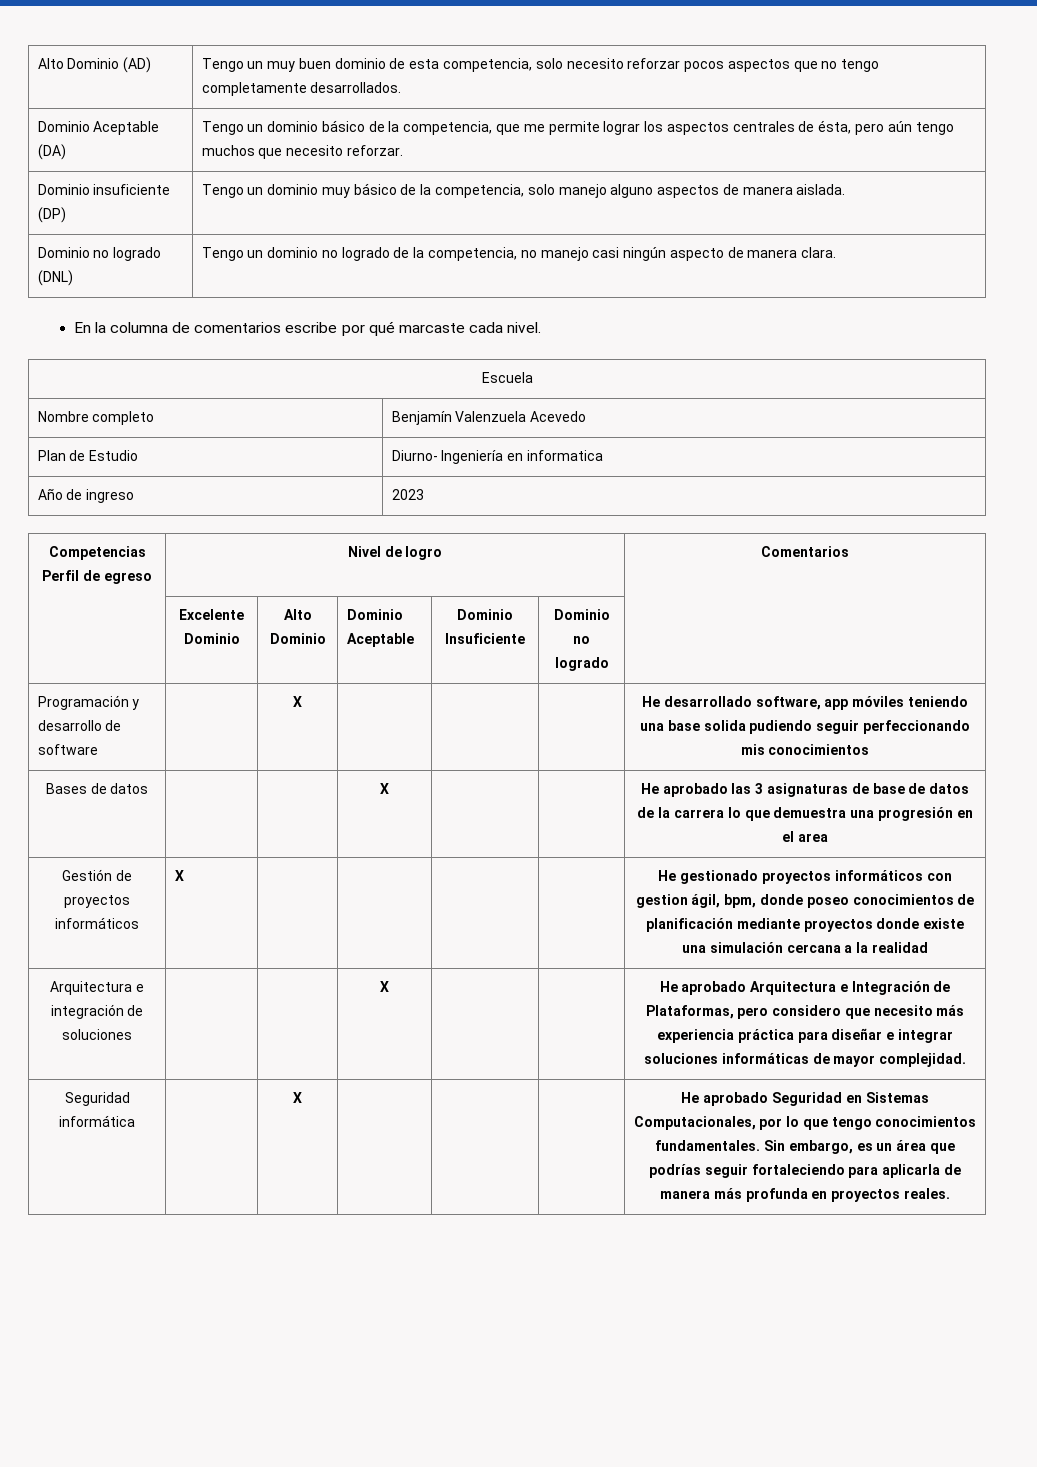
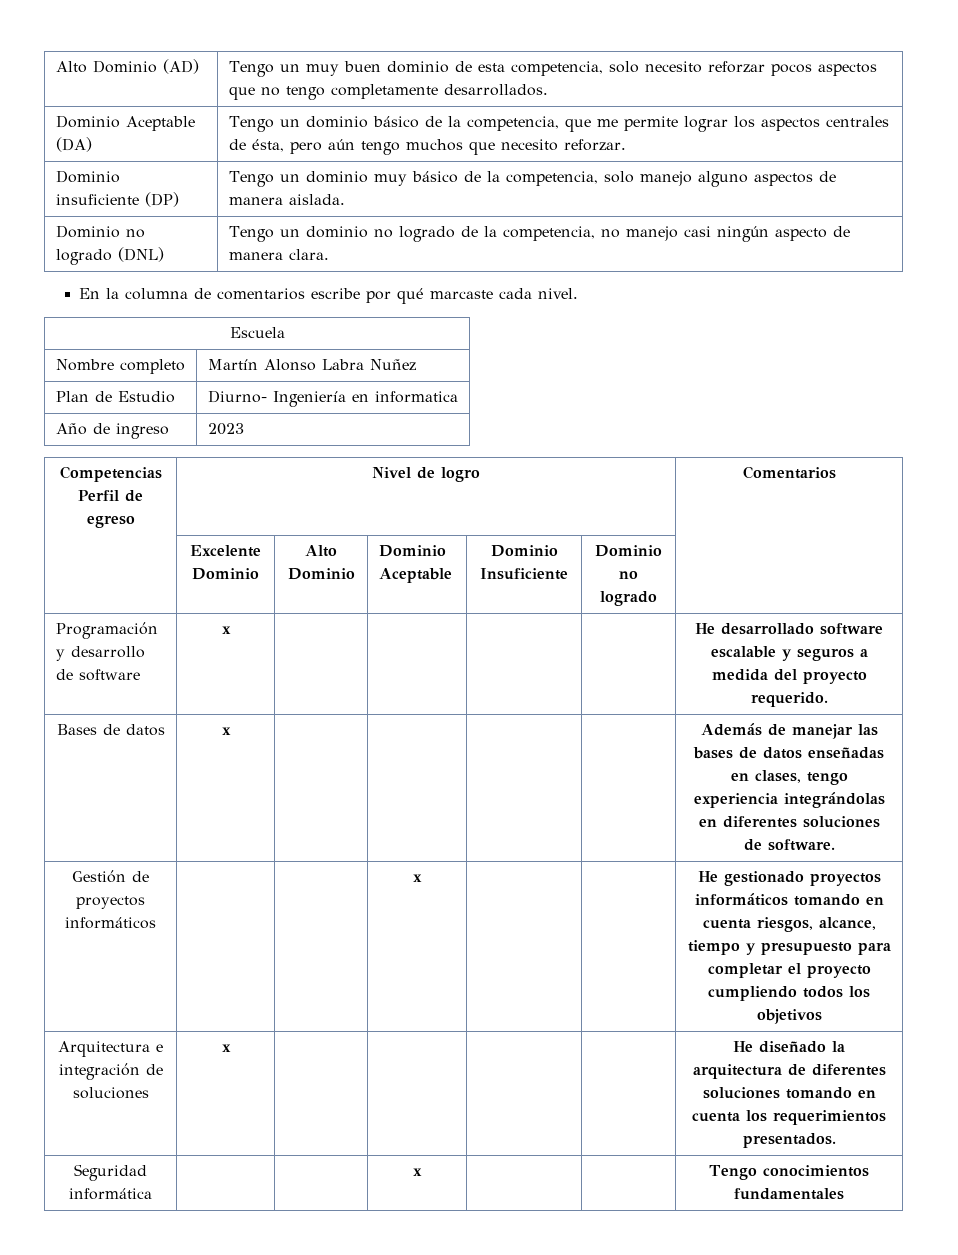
- Nombre completo | Benjamín Valenzuela Acevedo
+ Nombre completo | Martín Alonso Labra Nuñez
- Programación y desarrollo de software | | X | | | | He desarrollado software, app móviles teniendo una base solida pudiendo seguir perfeccionando mis conocimientos
- Bases de datos | | | X | | | He aprobado las 3 asignaturas de base de datos de la carrera lo que demuestra una progresión en el area
+ Programación y desarrollo de software | x | | | | | He desarrollado software escalable y seguros a medida del proyecto requerido.
+ Bases de datos | x | | | | | Además de manejar las bases de datos enseñadas en clases, tengo experiencia integrándolas en diferentes soluciones de software.
- Gestión de proyectos informáticos | X | | | | | He gestionado proyectos informáticos con gestion ágil, bpm, donde poseo conocimientos de planificación mediante proyectos donde existe una simulación cercana a la realidad
+ Gestión de proyectos informáticos | | | x | | | He gestionado proyectos informáticos tomando en cuenta riesgos, alcance, tiempo y presupuesto para completar el proyecto cumpliendo todos los objetivos
- Arquitectura e integración de soluciones | | | X | | | He aprobado Arquitectura e Integración de Plataformas, pero considero que necesito más experiencia práctica para diseñar e integrar soluciones informáticas de mayor complejidad.
- Seguridad informática | | X | | | | He aprobado Seguridad en Sistemas Computacionales, por lo que tengo conocimientos fundamentales. Sin embargo, es un área que podrías seguir fortaleciendo para aplicarla de manera más profunda en proyectos reales.
+ Arquitectura e integración de soluciones | x | | | | | He diseñado la arquitectura de diferentes soluciones tomando en cuenta los requerimientos presentados.
+ Seguridad informática | | | x | | | Tengo conocimientos fundamentales

